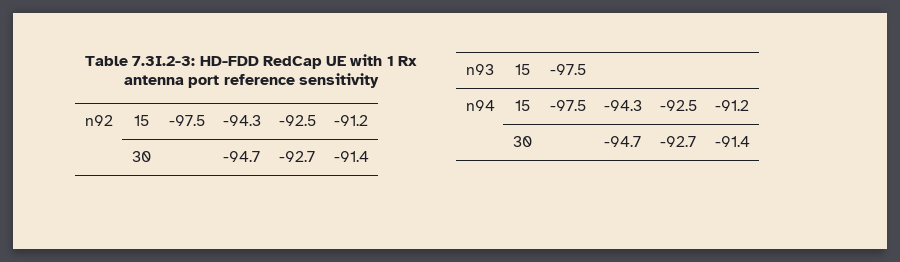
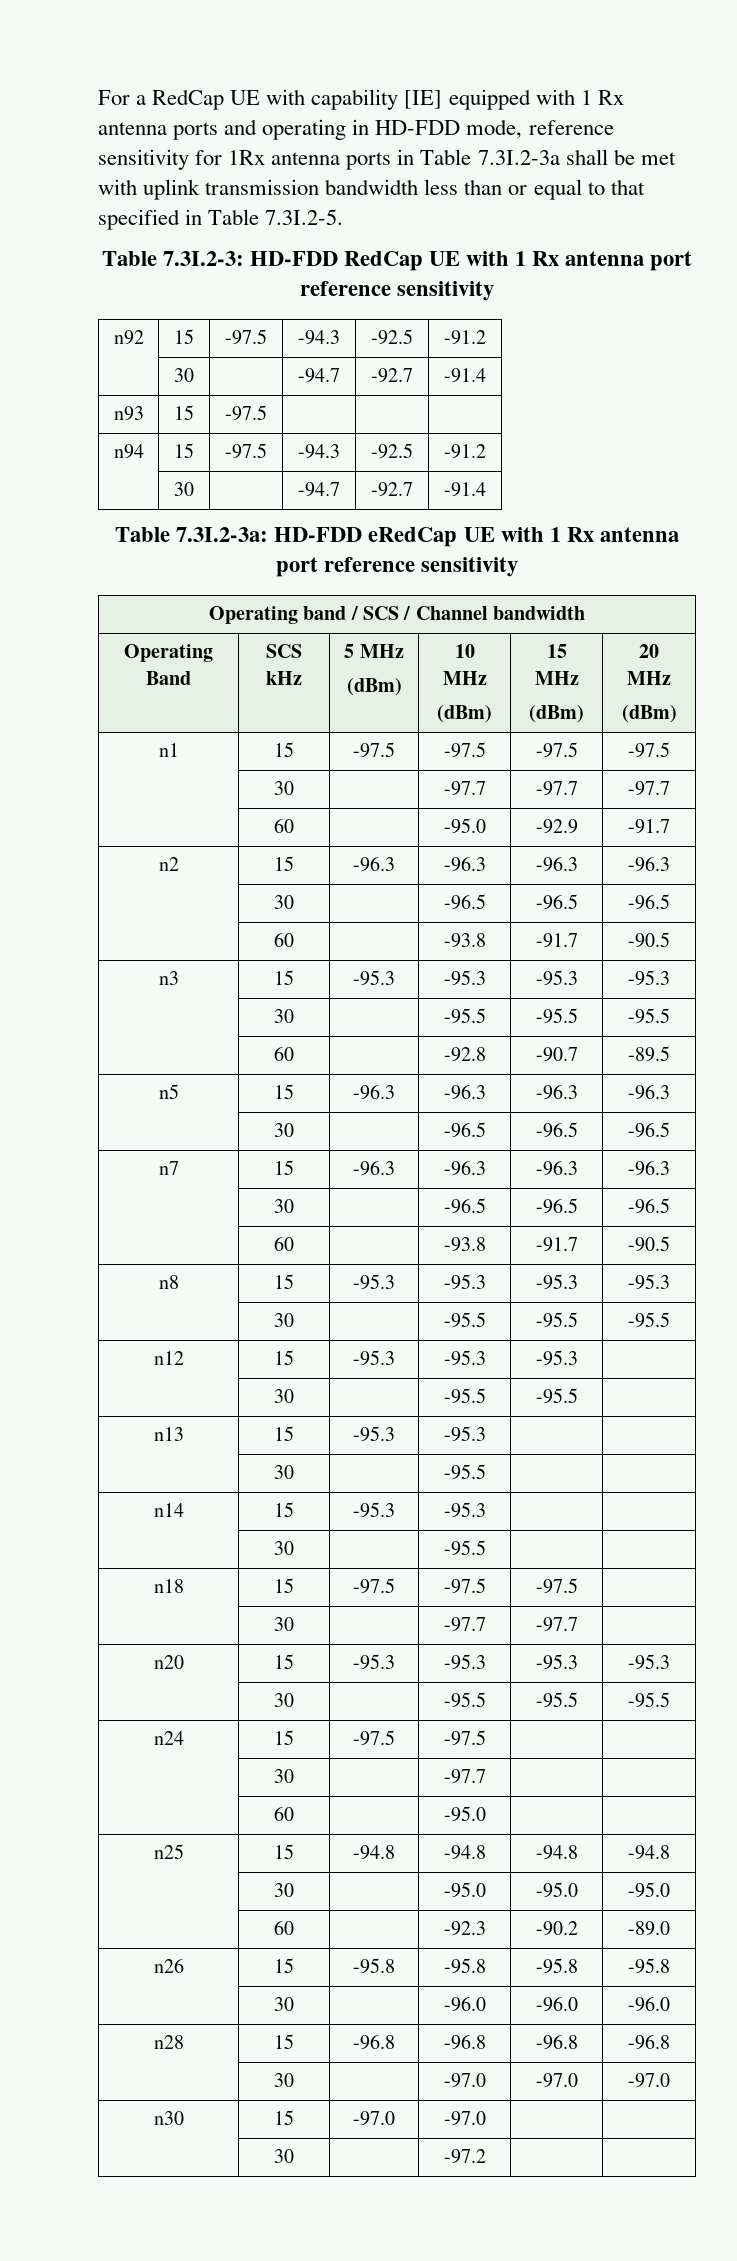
+ For a RedCap UE with capability [IE] equipped with 1 Rx antenna ports and operating in HD-FDD mode, reference sensitivity for 1Rx antenna ports in Table 7.3I.2-3a shall be met with uplink transmission bandwidth less than or equal to that specified in Table 7.3I.2-5.
+ Table 7.3I.2-3a: HD-FDD eRedCap UE with 1 Rx antenna port reference sensitivity
+ Operating band / SCS / Channel bandwidth
+ Operating Band | SCS kHz | 5 MHz
+ (dBm) | 10 MHz
+ (dBm) | 15 MHz
+ (dBm) | 20 MHz
+ (dBm)
+ n1 | 15 | -97.5 | -97.5 | -97.5 | -97.5
+ | 30 | | -97.7 | -97.7 | -97.7
+ | 60 | | -95.0 | -92.9 | -91.7
+ n2 | 15 | -96.3 | -96.3 | -96.3 | -96.3
+ | 30 | | -96.5 | -96.5 | -96.5
+ | 60 | | -93.8 | -91.7 | -90.5
+ n3 | 15 | -95.3 | -95.3 | -95.3 | -95.3
+ | 30 | | -95.5 | -95.5 | -95.5
+ | 60 | | -92.8 | -90.7 | -89.5
+ n5 | 15 | -96.3 | -96.3 | -96.3 | -96.3
+ | 30 | | -96.5 | -96.5 | -96.5
+ n7 | 15 | -96.3 | -96.3 | -96.3 | -96.3
+ | 30 | | -96.5 | -96.5 | -96.5
+ | 60 | | -93.8 | -91.7 | -90.5
+ n8 | 15 | -95.3 | -95.3 | -95.3 | -95.3
+ | 30 | | -95.5 | -95.5 | -95.5
+ n12 | 15 | -95.3 | -95.3 | -95.3 |
+ | 30 | | -95.5 | -95.5 |
+ n13 | 15 | -95.3 | -95.3 | |
+ | 30 | | -95.5 | |
+ n14 | 15 | -95.3 | -95.3 | |
+ | 30 | | -95.5 | |
+ n18 | 15 | -97.5 | -97.5 | -97.5 |
+ | 30 | | -97.7 | -97.7 |
+ n20 | 15 | -95.3 | -95.3 | -95.3 | -95.3
+ | 30 | | -95.5 | -95.5 | -95.5
+ n24 | 15 | -97.5 | -97.5 | |
+ | 30 | | -97.7 | |
+ | 60 | | -95.0 | |
+ n25 | 15 | -94.8 | -94.8 | -94.8 | -94.8
+ | 30 | | -95.0 | -95.0 | -95.0
+ | 60 | | -92.3 | -90.2 | -89.0
+ n26 | 15 | -95.8 | -95.8 | -95.8 | -95.8
+ | 30 | | -96.0 | -96.0 | -96.0
+ n28 | 15 | -96.8 | -96.8 | -96.8 | -96.8
+ | 30 | | -97.0 | -97.0 | -97.0
+ n30 | 15 | -97.0 | -97.0 | |
+ | 30 | | -97.2 | |

